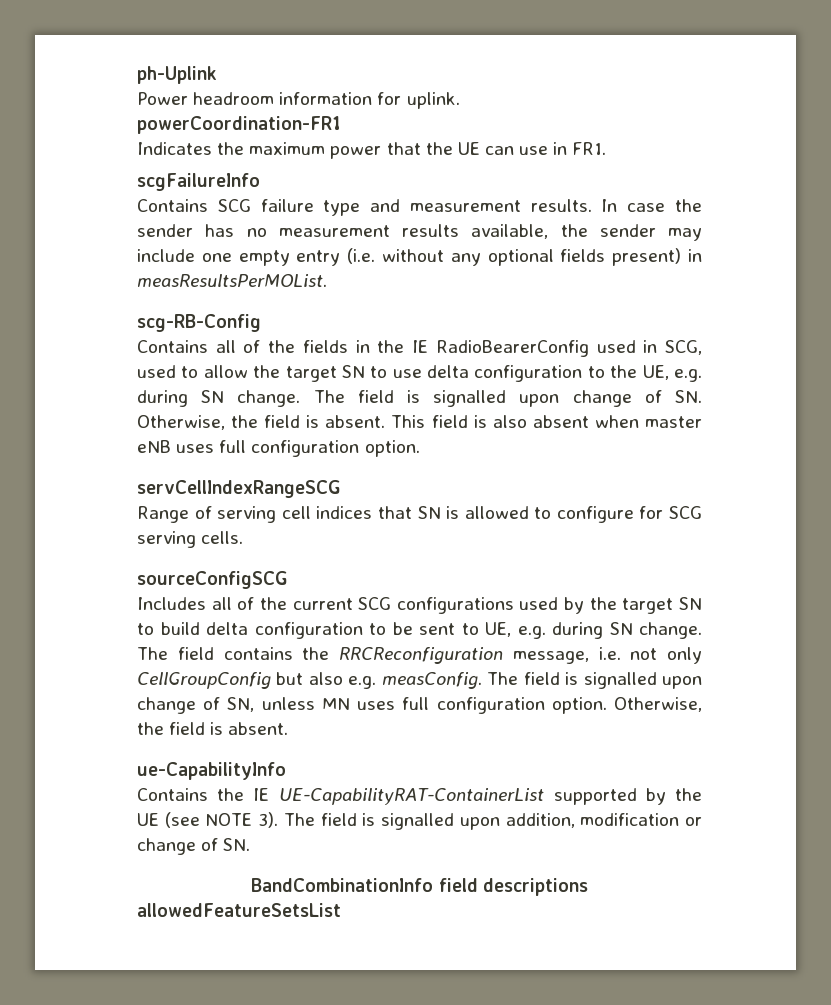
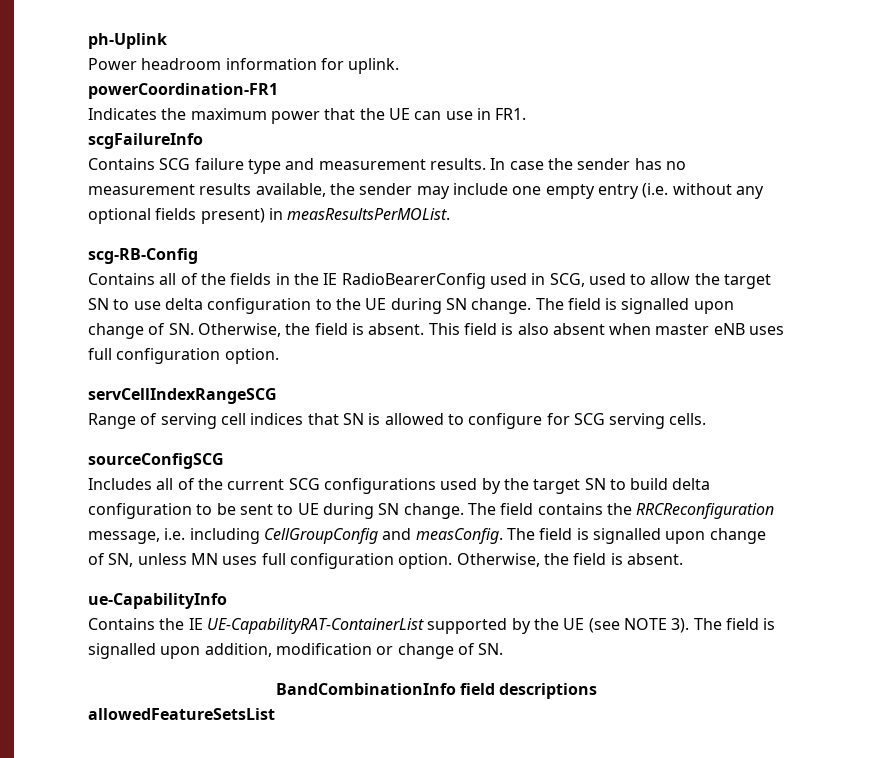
- Contains all of the fields in the IE RadioBearerConfig used in SCG, used to allow the target SN to use delta configuration to the UE, e.g. during SN change.
+ Contains all of the fields in the IE RadioBearerConfig used in SCG, used to allow the target SN to use delta configuration to the UE during SN change.
- Includes all of the current SCG configurations used by the target SN to build delta configuration to be sent to UE, e.g. during SN change.
+ Includes all of the current SCG configurations used by the target SN to build delta configuration to be sent to UE during SN change.
- The field contains the RRCReconfiguration message, i.e. not only CellGroupConfig but also e.g. measConfig.
+ The field contains the RRCReconfiguration message, i.e. including CellGroupConfig and measConfig.

